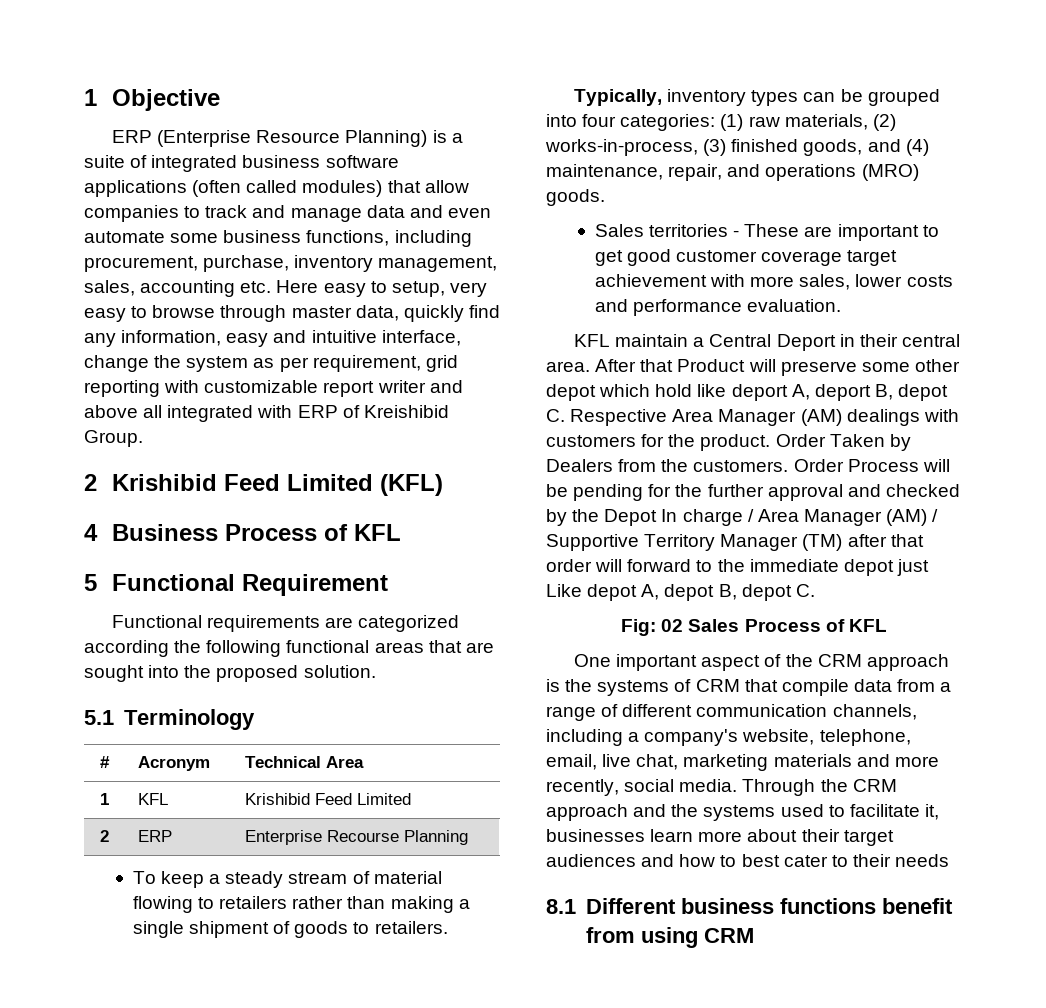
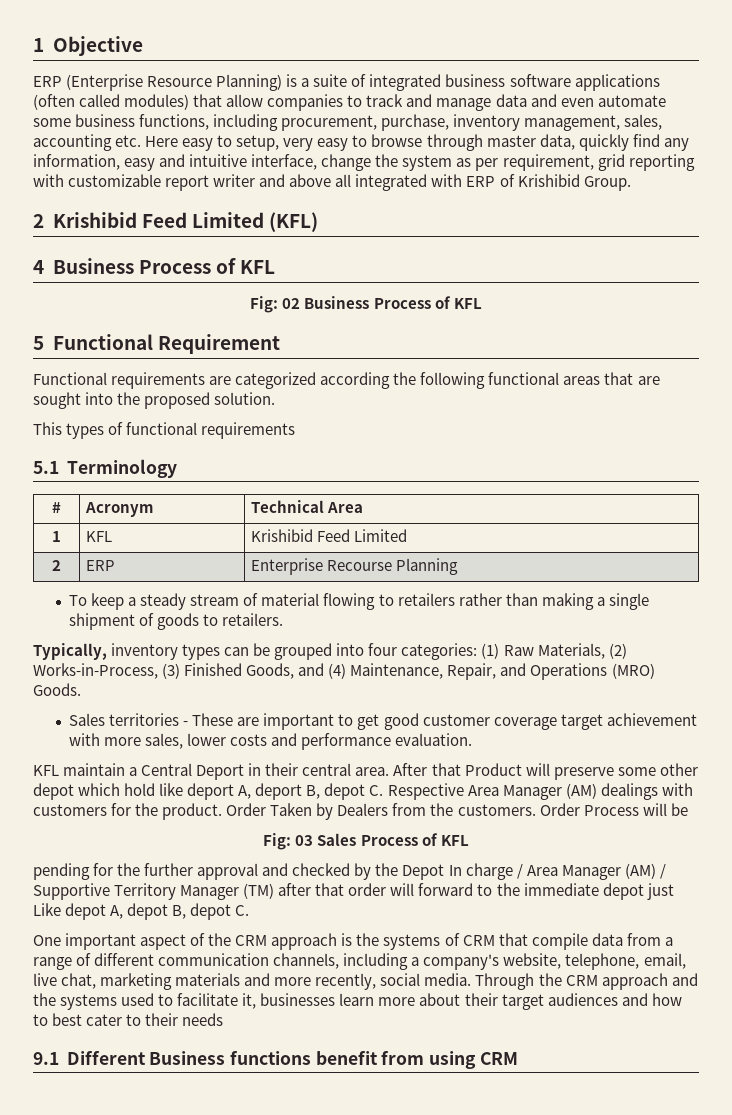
- ERP (Enterprise Resource Planning) is a suite of integrated business software applications (often called modules) that allow companies to track and manage data and even automate some business functions, including procurement, purchase, inventory management, sales, accounting etc. Here easy to setup, very easy to browse through master data, quickly find any information, easy and intuitive interface, change the system as per requirement, grid reporting with customizable report writer and above all integrated with ERP of Kreishibid Group.
+ ERP (Enterprise Resource Planning) is a suite of integrated business software applications (often called modules) that allow companies to track and manage data and even automate some business functions, including procurement, purchase, inventory management, sales, accounting etc. Here easy to setup, very easy to browse through master data, quickly find any information, easy and intuitive interface, change the system as per requirement, grid reporting with customizable report writer and above all integrated with ERP of Krishibid Group.
+ Fig: 02 Business Process of KFL
+ This types of functional requirements
- Typically, inventory types can be grouped into four categories: (1) raw materials, (2) works-in-process, (3) finished goods, and (4) maintenance, repair, and operations (MRO) goods.
+ Typically, inventory types can be grouped into four categories: (1) Raw Materials, (2) Works-in-Process, (3) Finished Goods, and (4) Maintenance, Repair, and Operations (MRO) Goods.
- Order Process will be pending for the further approval and checked by the Depot In charge / Area Manager (AM) / Supportive Territory Manager (TM) after that order will forward to the immediate depot just Like depot A, depot B, depot C.
+ Order Process will be
+ Fig: 03 Sales Process of KFL
+ pending for the further approval and checked by the Depot In charge / Area Manager (AM) / Supportive Territory Manager (TM) after that order will forward to the immediate depot just Like depot A, depot B, depot C.
- Fig: 02 Sales Process of KFL
- 8.1 Different business functions benefit from using CRM
+ 9.1 Different Business functions benefit from using CRM

